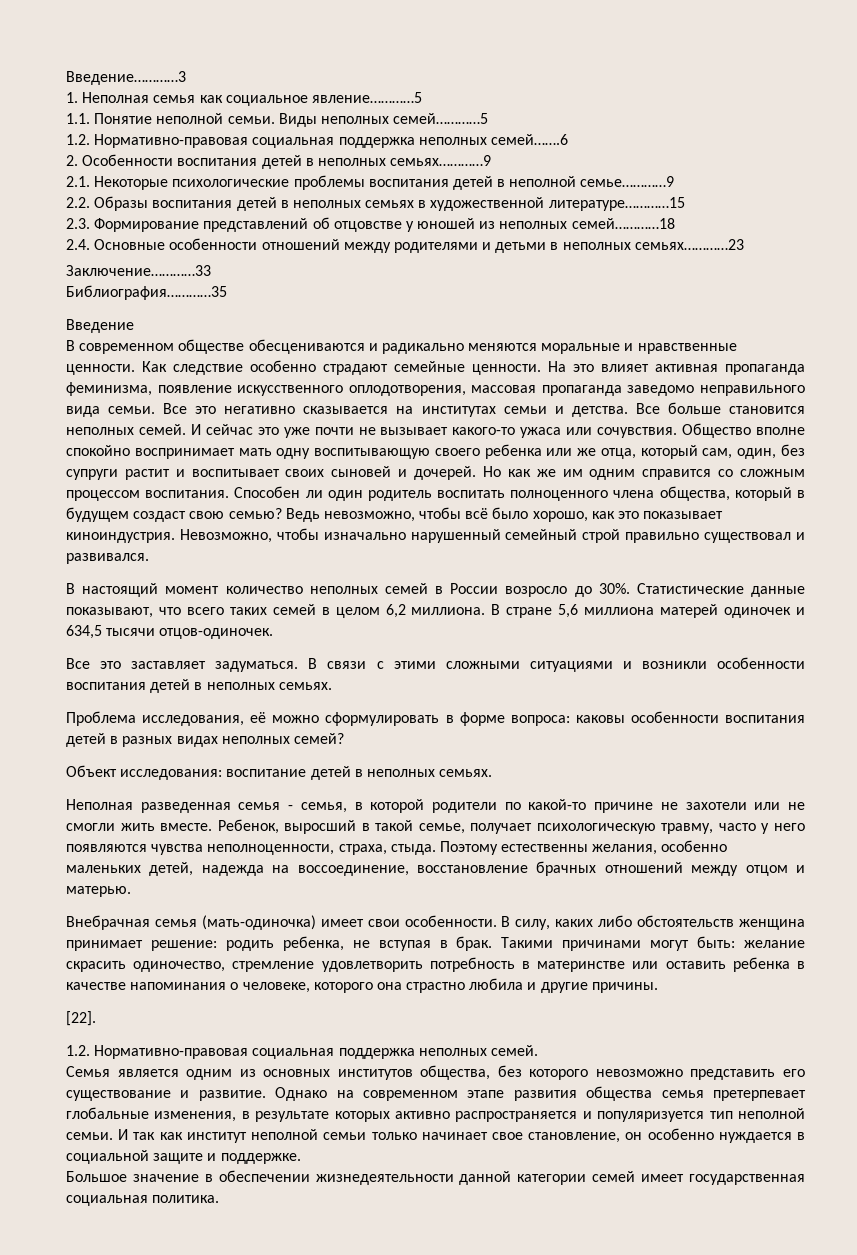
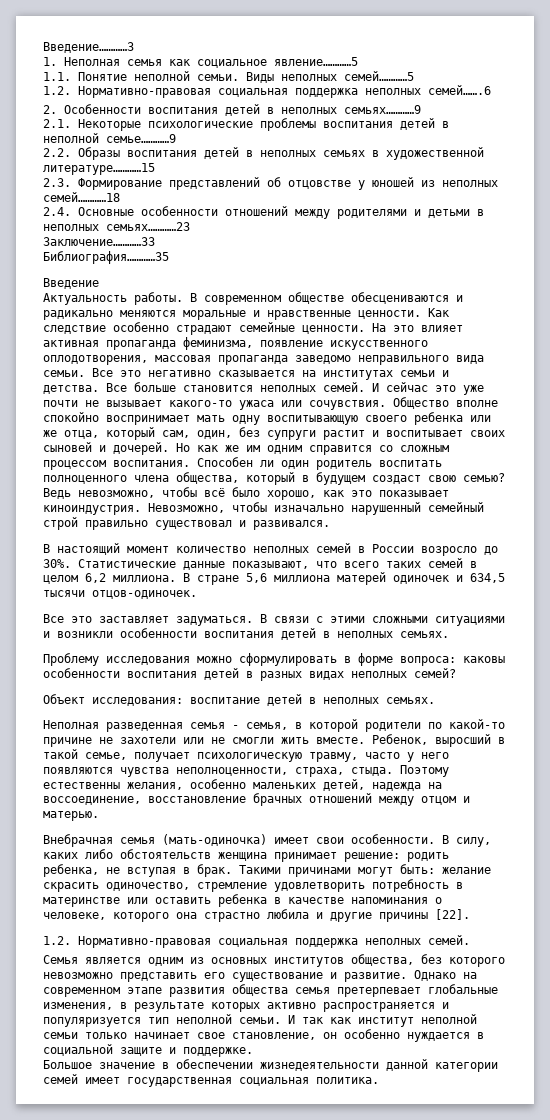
+ Актуальность работы.
- Проблема исследования, её можно сформулировать в форме вопроса: каковы особенности воспитания детей в разных видах неполных семей?
+ Проблему исследования можно сформулировать в форме вопроса: каковы особенности воспитания детей в разных видах неполных семей?
- Такими причинами могут быть: желание скрасить одиночество, стремление удовлетворить потребность в материнстве или оставить ребенка в качестве напоминания о человеке, которого она страстно любила и другие причины.
- [22].
+ Такими причинами могут быть: желание скрасить одиночество, стремление удовлетворить потребность в материнстве или оставить ребенка в качестве напоминания о человеке, которого она страстно любила и другие причины [22].

